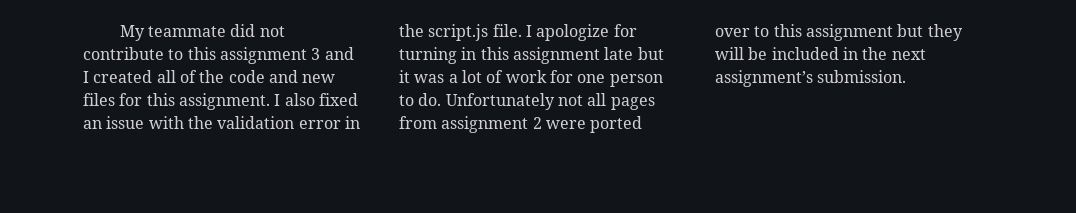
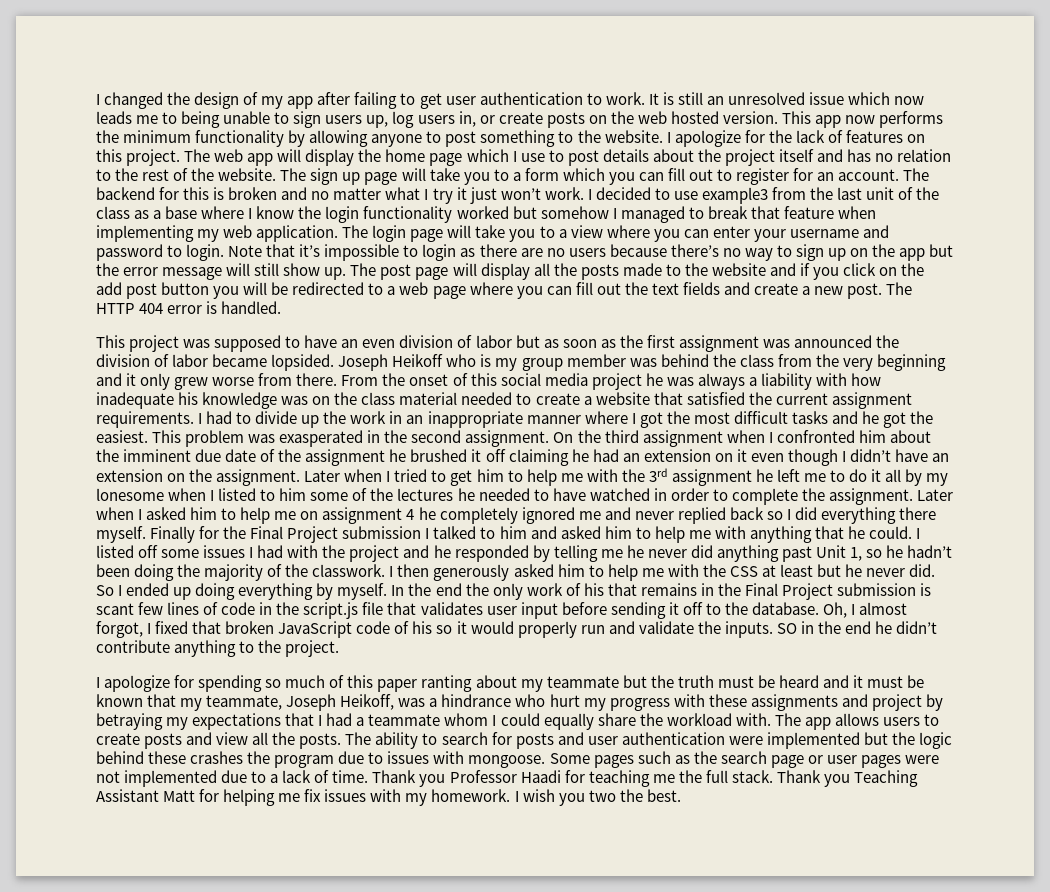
- My teammate did not contribute to this assignment 3 and I created all of the code and new files for this assignment. I also fixed an issue with the validation error in the script.js file. I apologize for turning in this assignment late but it was a lot of work for one person to do. Unfortunately not all pages from assignment 2 were ported over to this assignment but they will be included in the next assignment’s submission.
+ I changed the design of my app after failing to get user authentication to work. It is still an unresolved issue which now leads me to being unable to sign users up, log users in, or create posts on the web hosted version. This app now performs the minimum functionality by allowing anyone to post something to the website. I apologize for the lack of features on this project. The web app will display the home page which I use to post details about the project itself and has no relation to the rest of the website. The sign up page will take you to a form which you can fill out to register for an account. The backend for this is broken and no matter what I try it just won’t work. I decided to use example3 from the last unit of the class as a base where I know the login functionality worked but somehow I managed to break that feature when implementing my web application. The login page will take you to a view where you can enter your username and password to login. Note that it’s impossible to login as there are no users because there’s no way to sign up on the app but the error message will still show up. The post page will display all the posts made to the website and if you click on the add post button you will be redirected to a web page where you can fill out the text fields and create a new post. The HTTP 404 error is handled.
+ This project was supposed to have an even division of labor but as soon as the first assignment was announced the division of labor became lopsided. Joseph Heikoff who is my group member was behind the class from the very beginning and it only grew worse from there. From the onset of this social media project he was always a liability with how inadequate his knowledge was on the class material needed to create a website that satisfied the current assignment requirements. I had to divide up the work in an inappropriate manner where I got the most difficult tasks and he got the easiest. This problem was exasperated in the second assignment. On the third assignment when I confronted him about the imminent due date of the assignment he brushed it off claiming he had an extension on it even though I didn’t have an extension on the assignment. Later when I tried to get him to help me with the 3rd assignment he left me to do it all by my lonesome when I listed to him some of the lectures he needed to have watched in order to complete the assignment. Later when I asked him to help me on assignment 4 he completely ignored me and never replied back so I did everything there myself. Finally for the Final Project submission I talked to him and asked him to help me with anything that he could. I listed off some issues I had with the project and he responded by telling me he never did anything past Unit 1, so he hadn’t been doing the majority of the classwork. I then generously asked him to help me with the CSS at least but he never did. So I ended up doing everything by myself. In the end the only work of his that remains in the Final Project submission is scant few lines of code in the script.js file that validates user input before sending it off to the database. Oh, I almost forgot, I fixed that broken JavaScript code of his so it would properly run and validate the inputs. SO in the end he didn’t contribute anything to the project.
+ I apologize for spending so much of this paper ranting about my teammate but the truth must be heard and it must be known that my teammate, Joseph Heikoff, was a hindrance who hurt my progress with these assignments and project by betraying my expectations that I had a teammate whom I could equally share the workload with. The app allows users to create posts and view all the posts. The ability to search for posts and user authentication were implemented but the logic behind these crashes the program due to issues with mongoose. Some pages such as the search page or user pages were not implemented due to a lack of time. Thank you Professor Haadi for teaching me the full stack. Thank you Teaching Assistant Matt for helping me fix issues with my homework. I wish you two the best.

